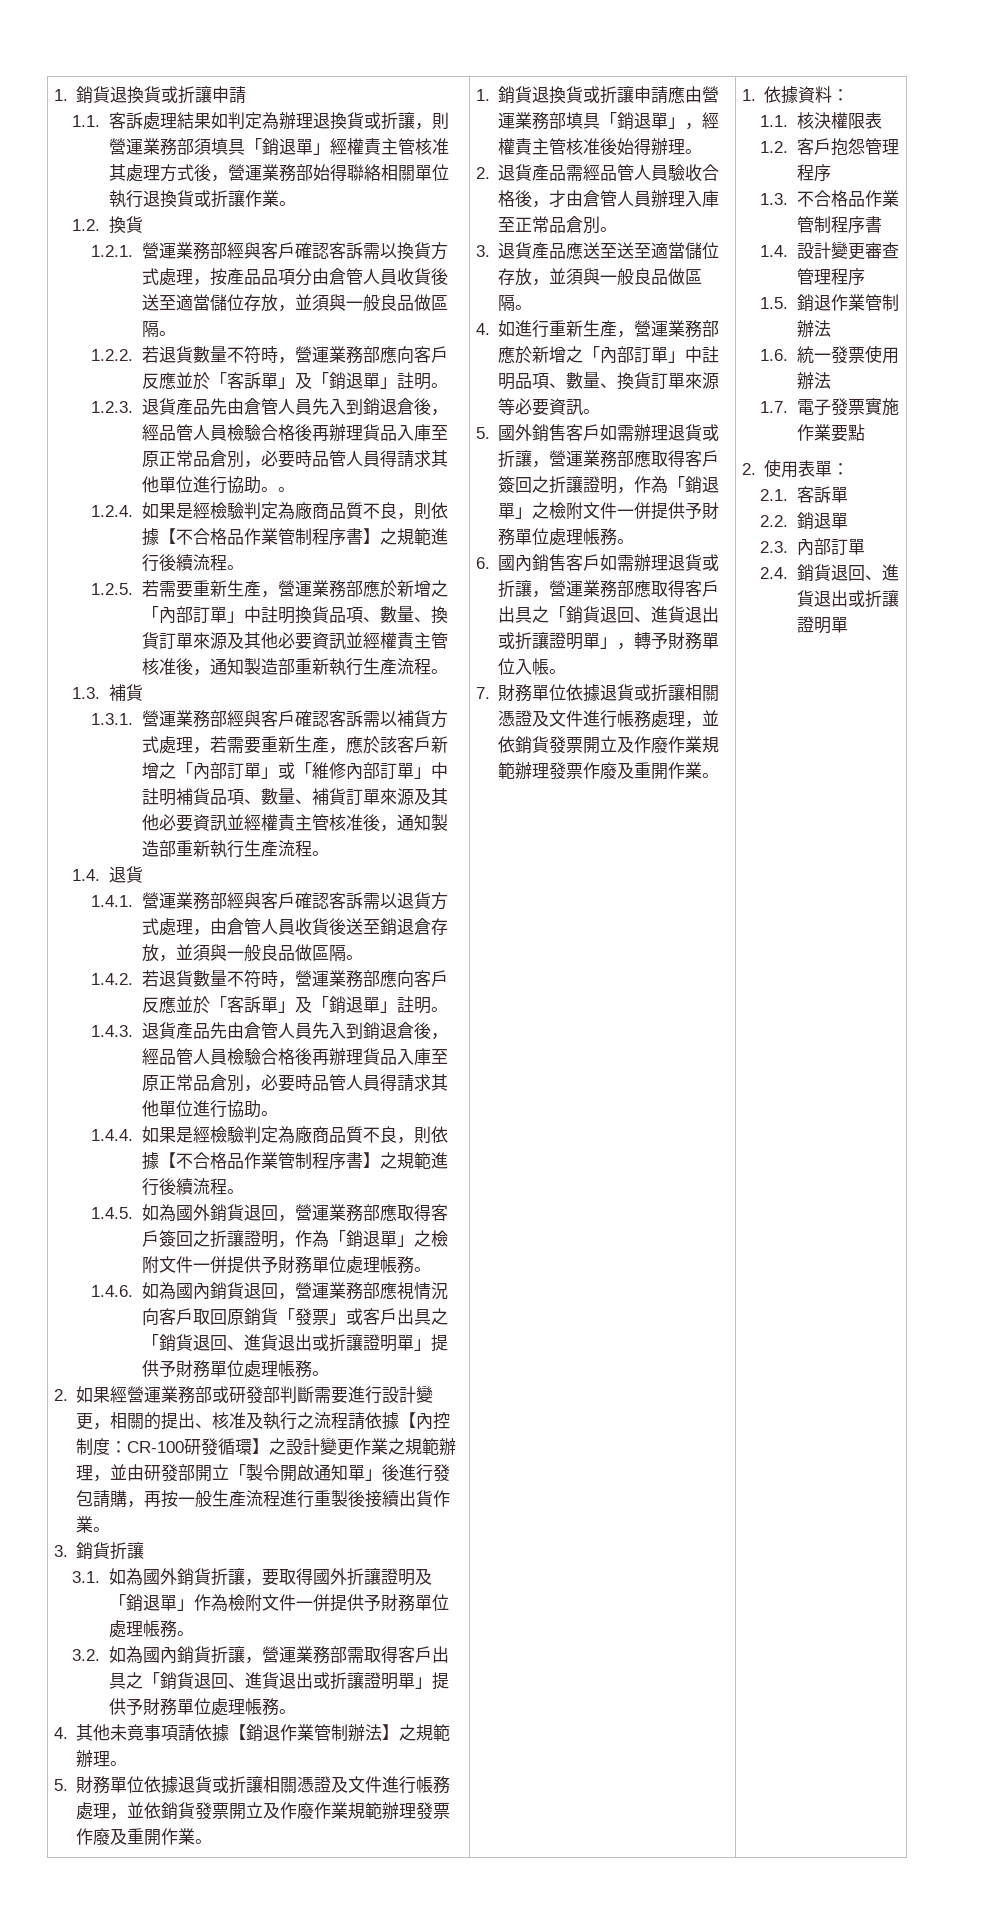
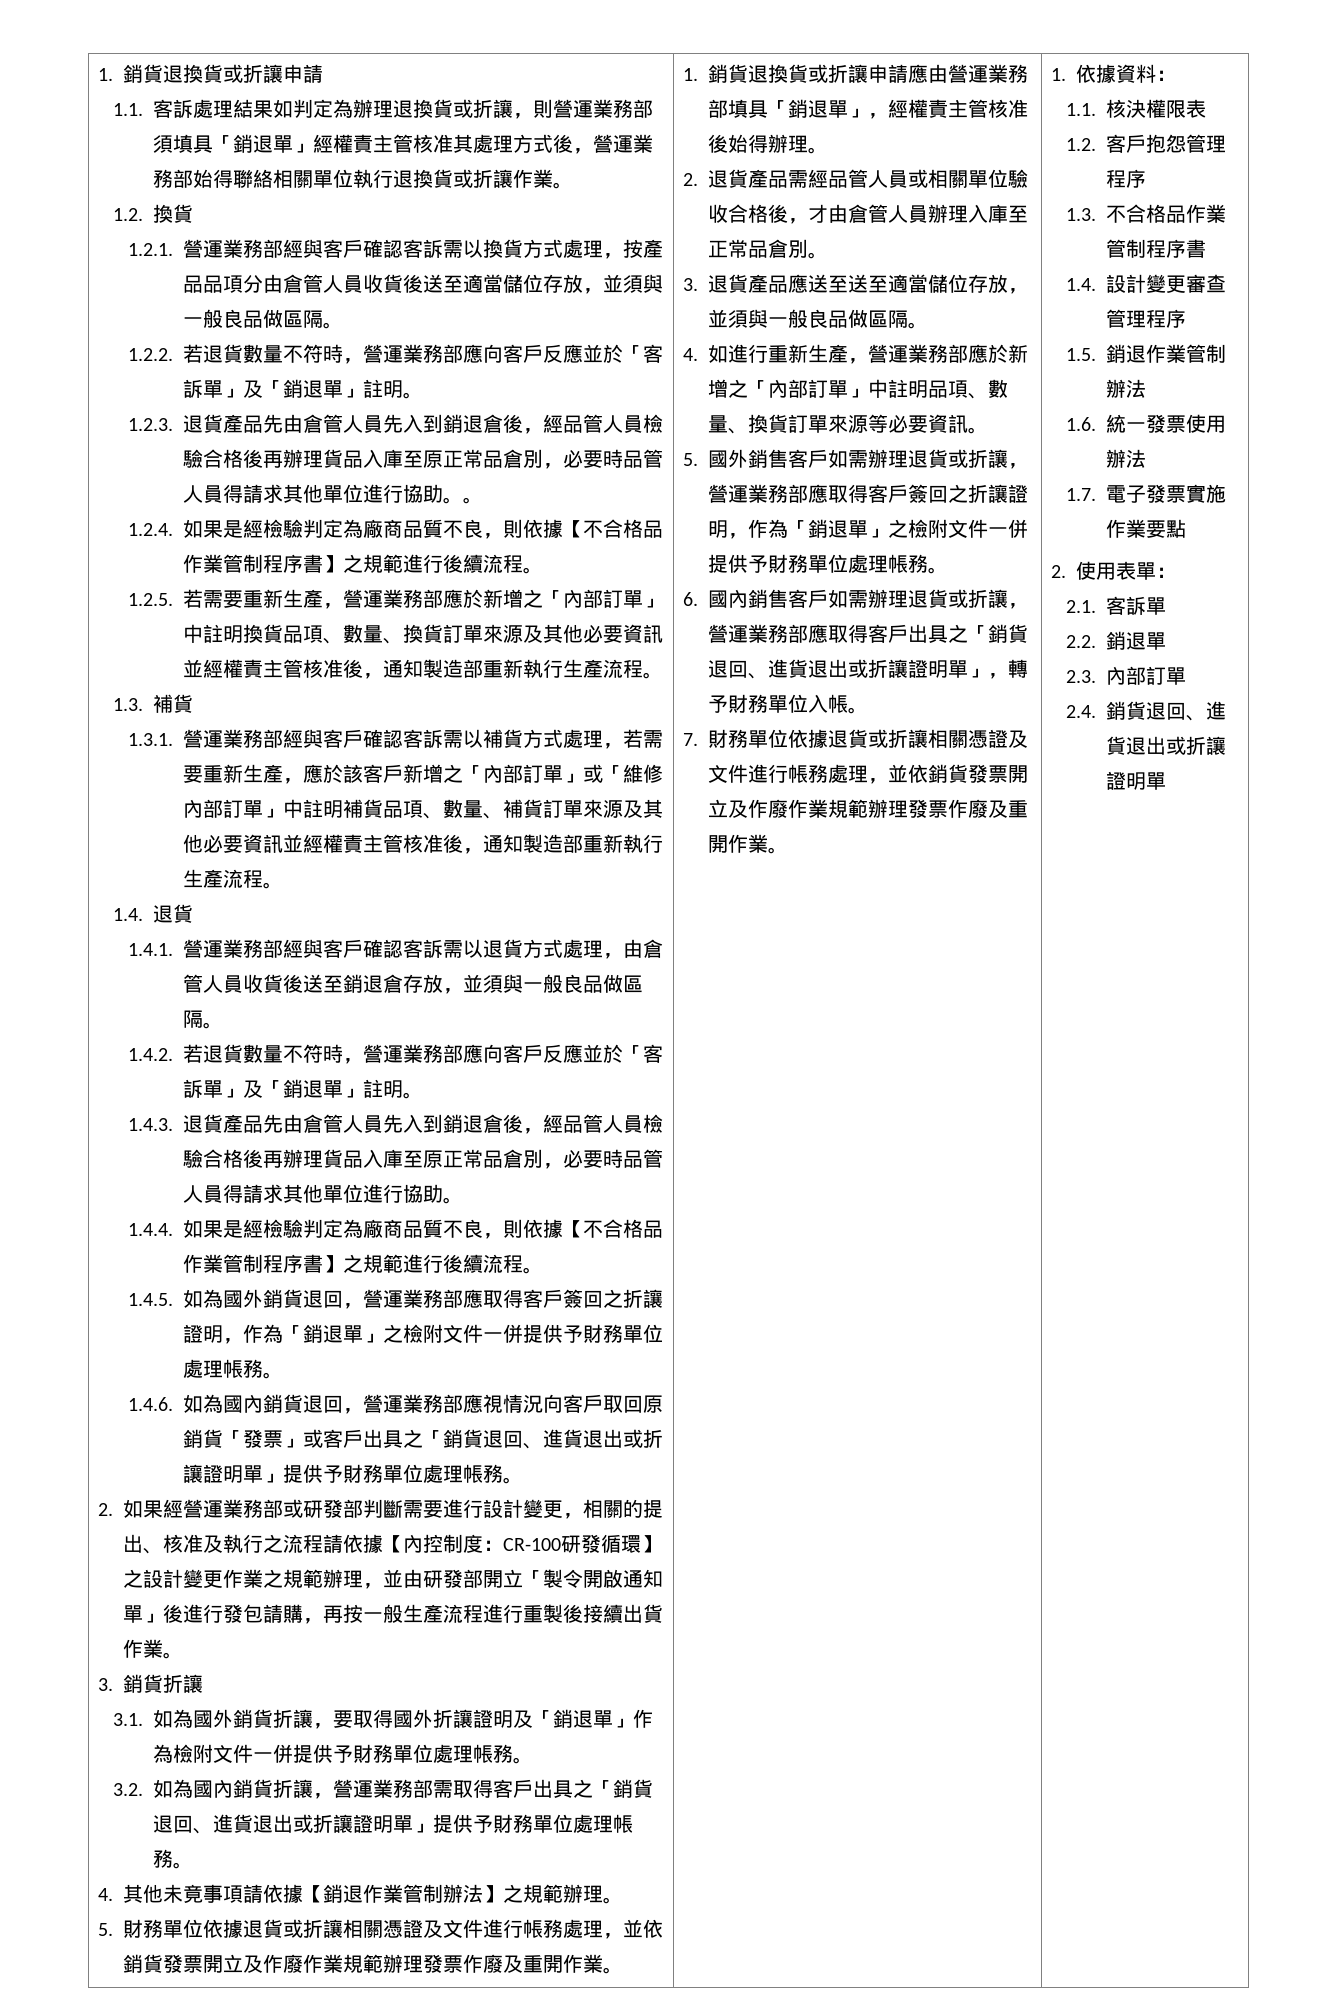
- 2.退貨產品需經品管人員驗收合格後，才由倉管人員辦理入庫至正常品倉別。
+ 2.退貨產品需經品管人員或相關單位驗收合格後，才由倉管人員辦理入庫至正常品倉別。

